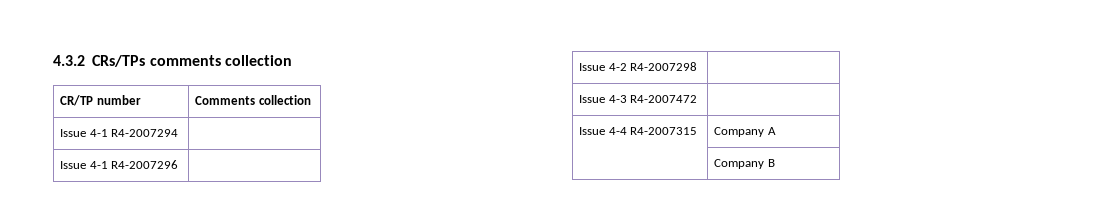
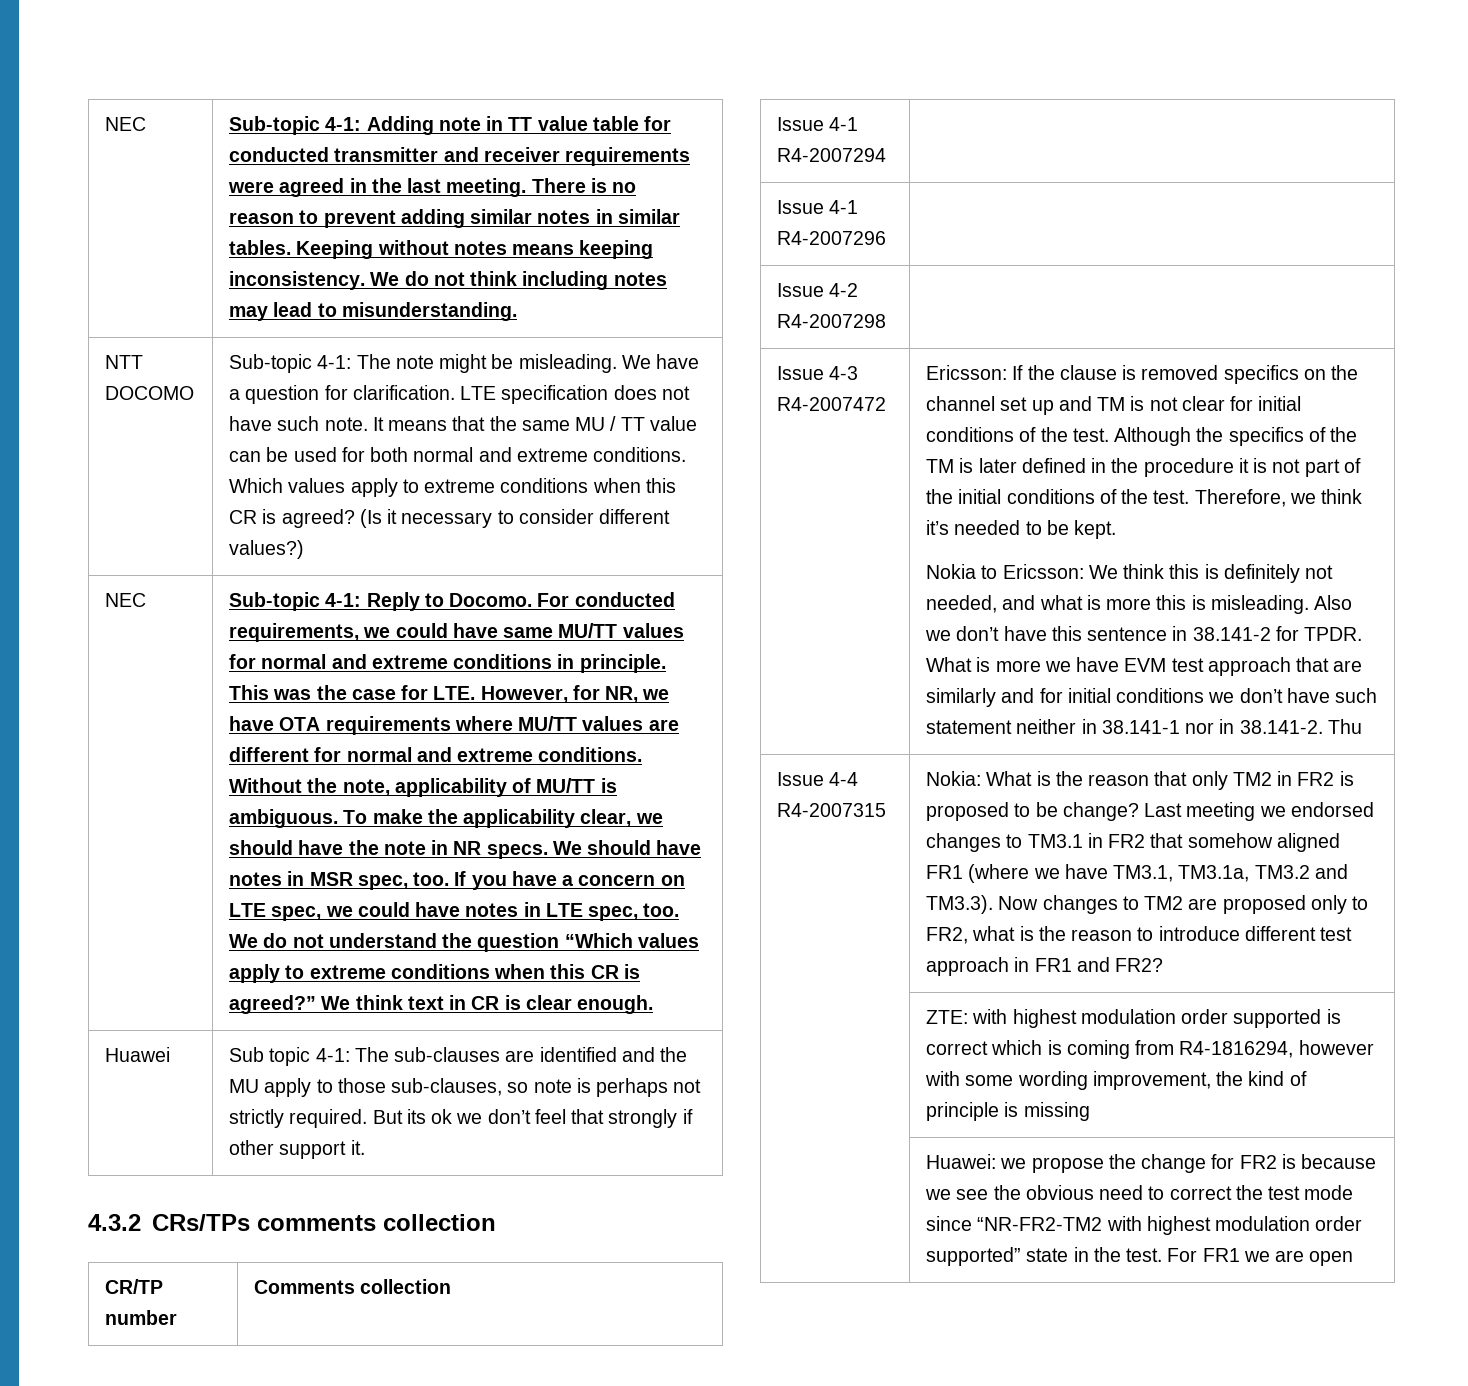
+ NEC | Sub-topic 4-1: Adding note in TT value table for conducted transmitter and receiver requirements were agreed in the last meeting. There is no reason to prevent adding similar notes in similar tables. Keeping without notes means keeping inconsistency. We do not think including notes may lead to misunderstanding.
+ NTT DOCOMO | Sub-topic 4-1: The note might be misleading. We have a question for clarification. LTE specification does not have such note. It means that the same MU / TT value can be used for both normal and extreme conditions. Which values apply to extreme conditions when this CR is agreed? (Is it necessary to consider different values?)
+ NEC | Sub-topic 4-1: Reply to Docomo. For conducted requirements, we could have same MU/TT values for normal and extreme conditions in principle. This was the case for LTE. However, for NR, we have OTA requirements where MU/TT values are different for normal and extreme conditions. Without the note, applicability of MU/TT is ambiguous. To make the applicability clear, we should have the note in NR specs. We should have notes in MSR spec, too. If you have a concern on LTE spec, we could have notes in LTE spec, too. We do not understand the question “Which values apply to extreme conditions when this CR is agreed?” We think text in CR is clear enough.
+ Huawei | Sub topic 4-1: The sub-clauses are identified and the MU apply to those sub-clauses, so note is perhaps not strictly required. But its ok we don’t feel that strongly if other support it.
- Issue 4-4 R4-2007315 | Company A
- | Company B
+ Ericsson: If the clause is removed specifics on the channel set up and TM is not clear for initial conditions of the test. Although the specifics of the TM is later defined in the procedure it is not part of the initial conditions of the test. Therefore, we think it’s needed to be kept.
+ Nokia to Ericsson: We think this is definitely not needed, and what is more this is misleading. Also we don’t have this sentence in 38.141-2 for TPDR. What is more we have EVM test approach that are similarly and for initial conditions we don’t have such statement neither in 38.141-1 nor in 38.141-2. Thu
+ Issue 4-4 R4-2007315 | Nokia: What is the reason that only TM2 in FR2 is proposed to be change? Last meeting we endorsed changes to TM3.1 in FR2 that somehow aligned FR1 (where we have TM3.1, TM3.1a, TM3.2 and TM3.3). Now changes to TM2 are proposed only to FR2, what is the reason to introduce different test approach in FR1 and FR2?
+ | ZTE: with highest modulation order supported is correct which is coming from R4-1816294, however with some wording improvement, the kind of principle is missing
+ | Huawei: we propose the change for FR2 is because we see the obvious need to correct the test mode since “NR-FR2-TM2 with highest modulation order supported” state in the test. For FR1 we are open

